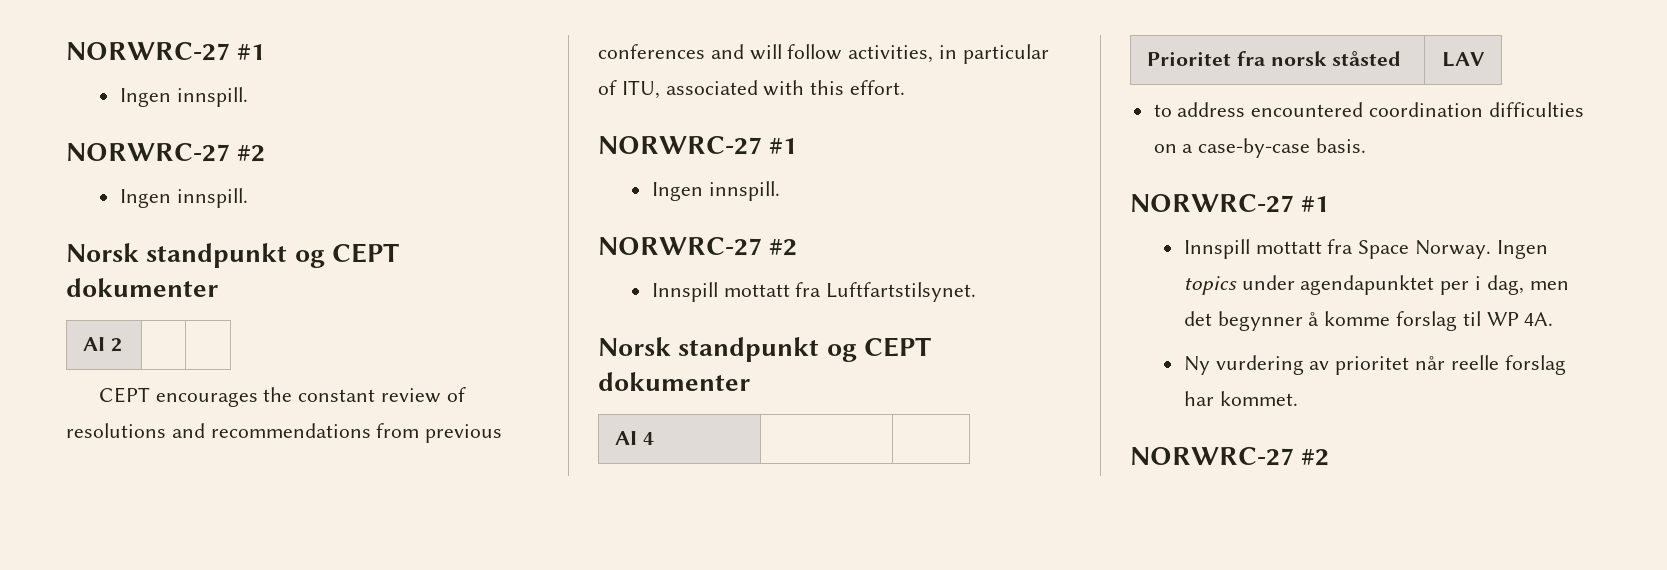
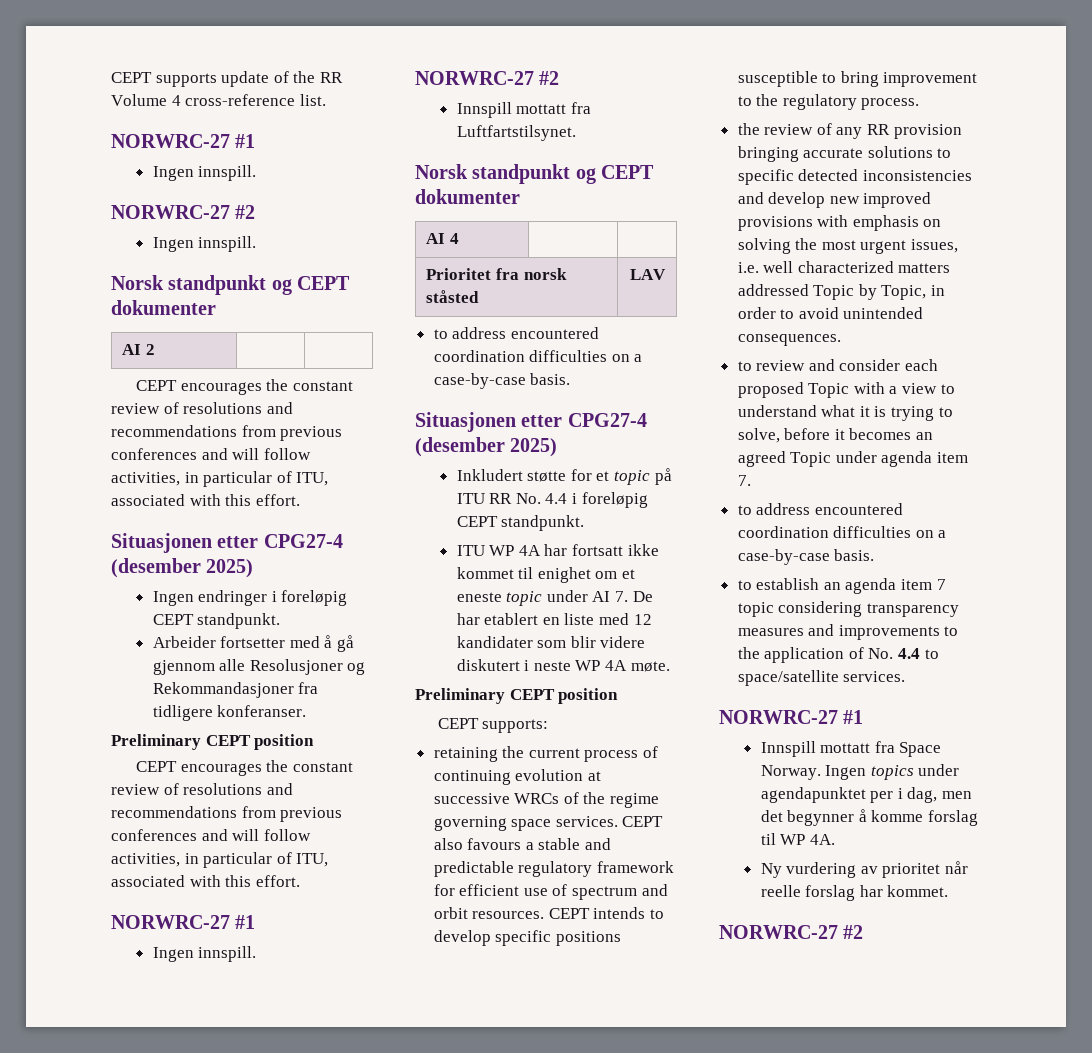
+ CEPT supports update of the RR Volume 4 cross-reference list.
  AI 2 | |
+ CEPT encourages the constant review of resolutions and recommendations from previous conferences and will follow activities, in particular of ITU, associated with this effort.
+ Situasjonen etter CPG27-4 (desember 2025)
+ Ingen endringer i foreløpig CEPT standpunkt.
+ Arbeider fortsetter med å gå gjennom alle Resolusjoner og Rekommandasjoner fra tidligere konferanser.
+ Preliminary CEPT position
  Prioritet fra norsk ståsted | LAV
  to address encountered coordination difficulties on a case-by-case basis.
+ Situasjonen etter CPG27-4 (desember 2025)
+ Inkludert støtte for et topic på ITU RR No. 4.4 i foreløpig CEPT standpunkt.
+ ITU WP 4A har fortsatt ikke kommet til enighet om et eneste topic under AI 7. De har etablert en liste med 12 kandidater som blir videre diskutert i neste WP 4A møte.
+ Preliminary CEPT position
+ CEPT supports:
+ retaining the current process of continuing evolution at successive WRCs of the regime governing space services. CEPT also favours a stable and predictable regulatory framework for efficient use of spectrum and orbit resources. CEPT intends to develop specific positions susceptible to bring improvement to the regulatory process.
+ the review of any RR provision bringing accurate solutions to specific detected inconsistencies and develop new improved provisions with emphasis on solving the most urgent issues, i.e. well characterized matters addressed Topic by Topic, in order to avoid unintended consequences.
+ to review and consider each proposed Topic with a view to understand what it is trying to solve, before it becomes an agreed Topic under agenda item 7.
+ to address encountered coordination difficulties on a case-by-case basis.
+ to establish an agenda item 7 topic considering transparency measures and improvements to the application of No. 4.4 to space/satellite services.

